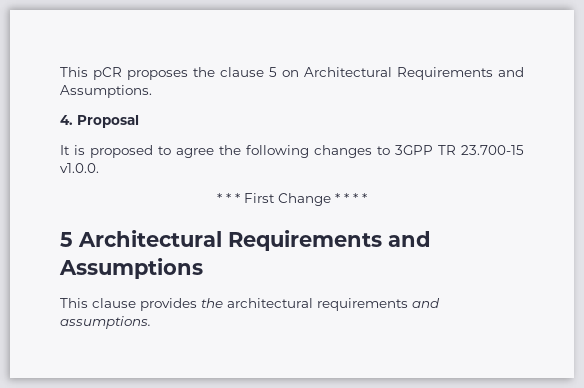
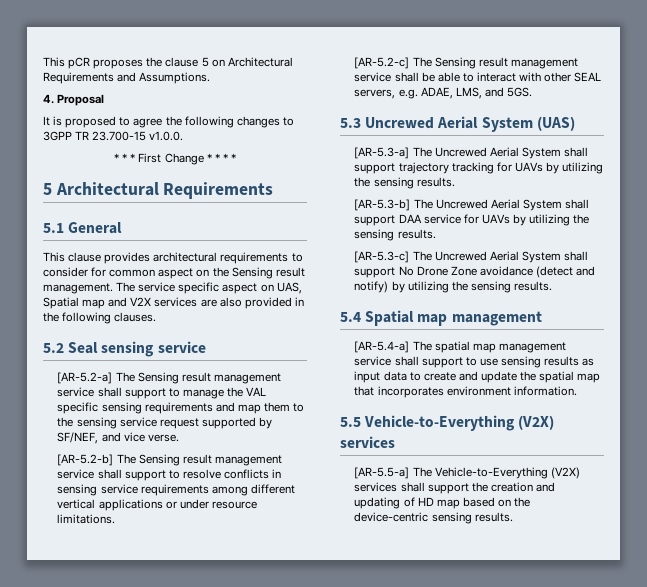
- 5 Architectural Requirements and Assumptions
+ 5 Architectural Requirements
+ 5.1 General
- This clause provides the architectural requirements and assumptions.
+ This clause provides architectural requirements to consider for common aspect on the Sensing result management. The service specific aspect on UAS, Spatial map and V2X services are also provided in the following clauses.
+ 5.2 Seal sensing service
+ [AR-5.2-a] The Sensing result management service shall support to manage the VAL specific sensing requirements and map them to the sensing service request supported by SF/NEF, and vice verse.
+ [AR-5.2-b] The Sensing result management service shall support to resolve conflicts in sensing service requirements among different vertical applications or under resource limitations.
+ [AR-5.2-c] The Sensing result management service shall be able to interact with other SEAL servers, e.g. ADAE, LMS, and 5GS.
+ 5.3 Uncrewed Aerial System (UAS)
+ [AR-5.3-a] The Uncrewed Aerial System shall support trajectory tracking for UAVs by utilizing the sensing results.
+ [AR-5.3-b] The Uncrewed Aerial System shall support DAA service for UAVs by utilizing the sensing results.
+ [AR-5.3-c] The Uncrewed Aerial System shall support No Drone Zone avoidance (detect and notify) by utilizing the sensing results.
+ 5.4 Spatial map management
+ [AR-5.4-a] The spatial map management service shall support to use sensing results as input data to create and update the spatial map that incorporates environment information.
+ 5.5 Vehicle-to-Everything (V2X) services
+ [AR-5.5-a] The Vehicle-to-Everything (V2X) services shall support the creation and updating of HD map based on the device-centric sensing results.

